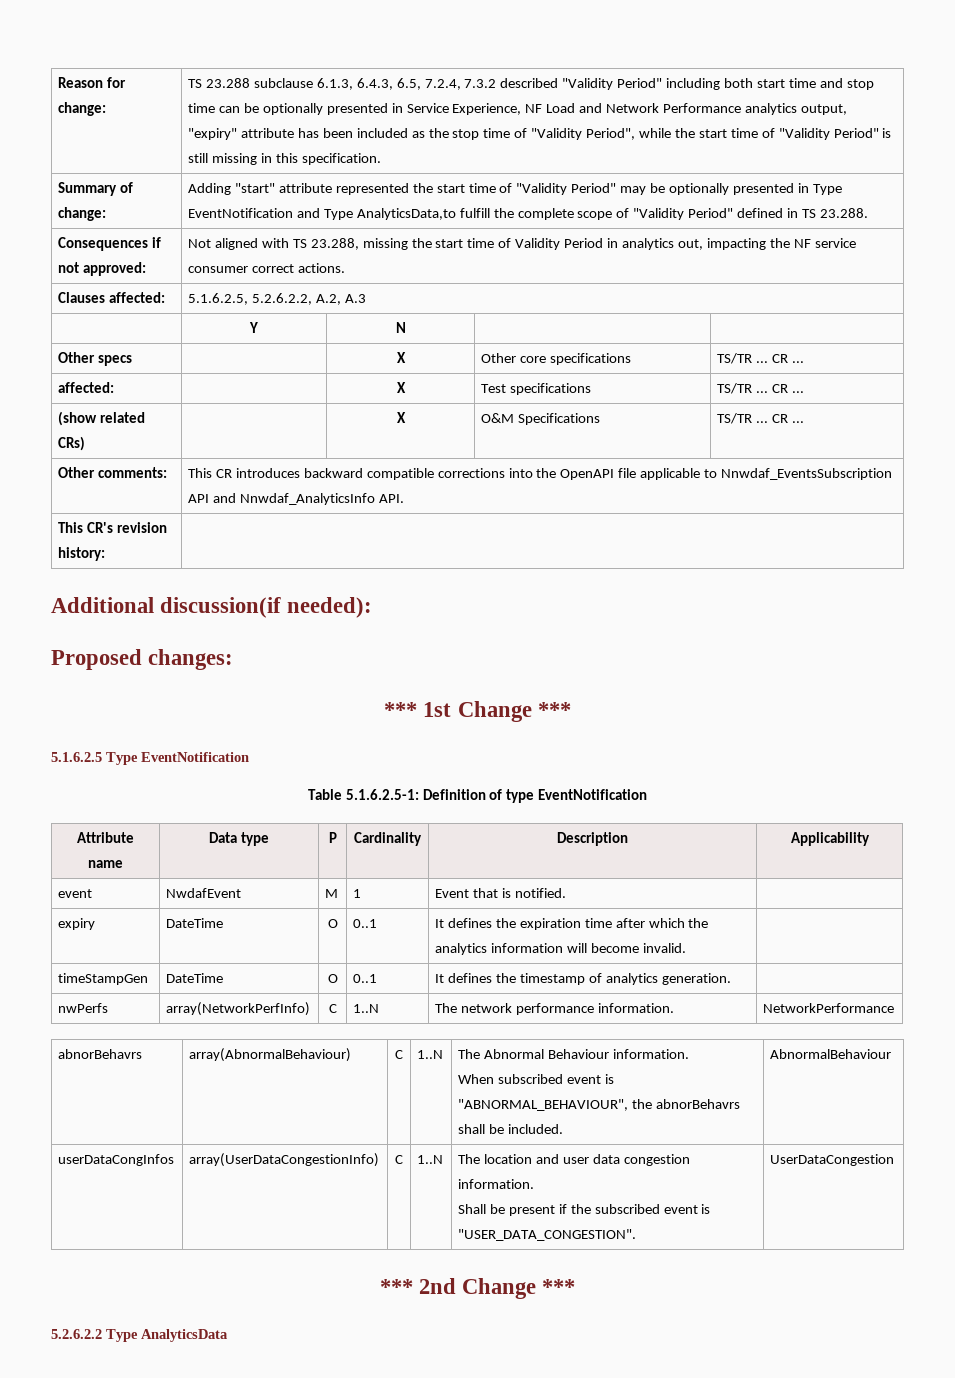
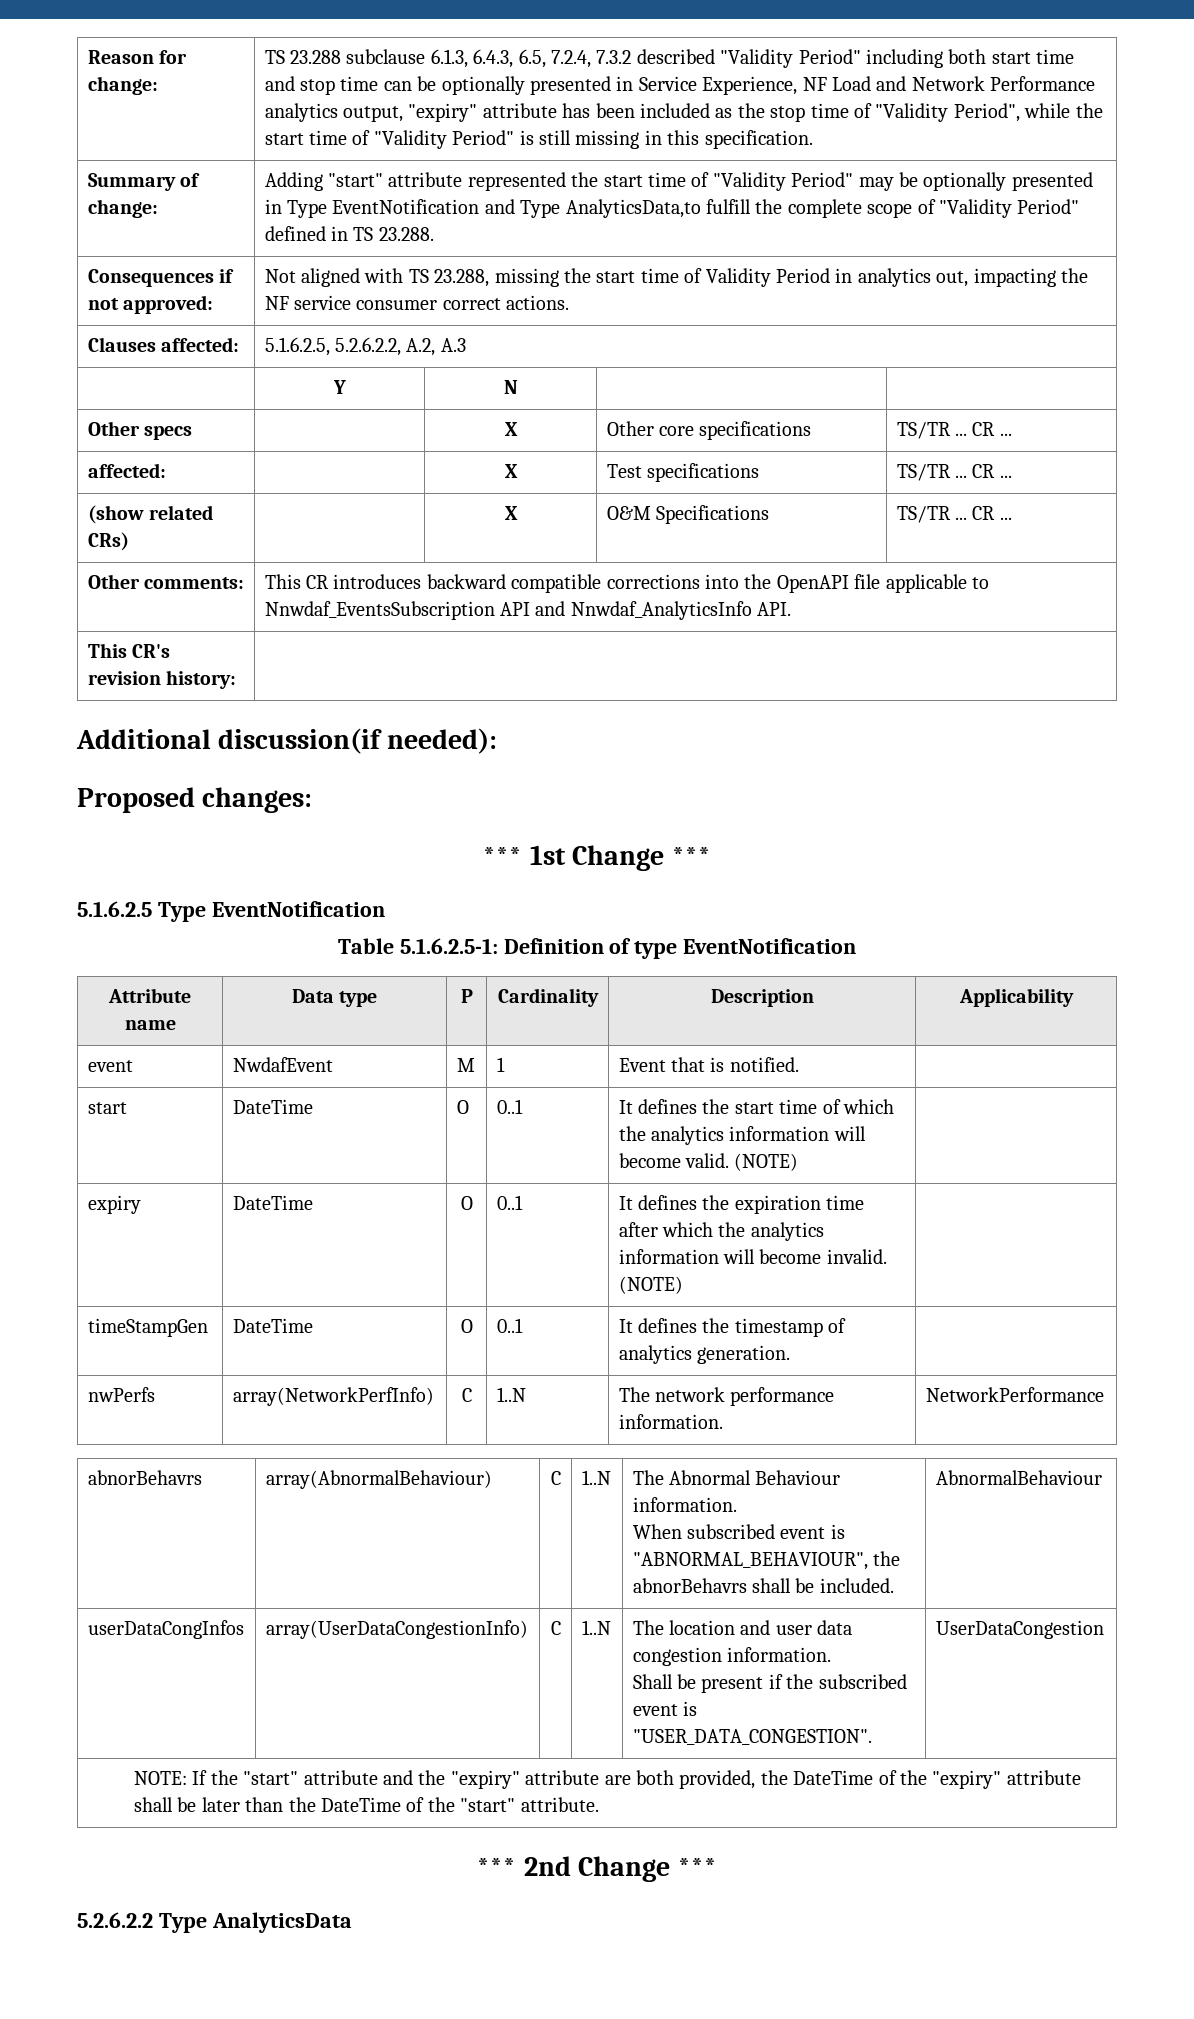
+ start | DateTime | O | 0..1 | It defines the start time of which the analytics information will become valid. (NOTE) |
- expiry | DateTime | O | 0..1 | It defines the expiration time after which the analytics information will become invalid. |
+ expiry | DateTime | O | 0..1 | It defines the expiration time after which the analytics information will become invalid. (NOTE) |
+ NOTE: If the "start" attribute and the "expiry" attribute are both provided, the DateTime of the "expiry" attribute shall be later than the DateTime of the "start" attribute.

